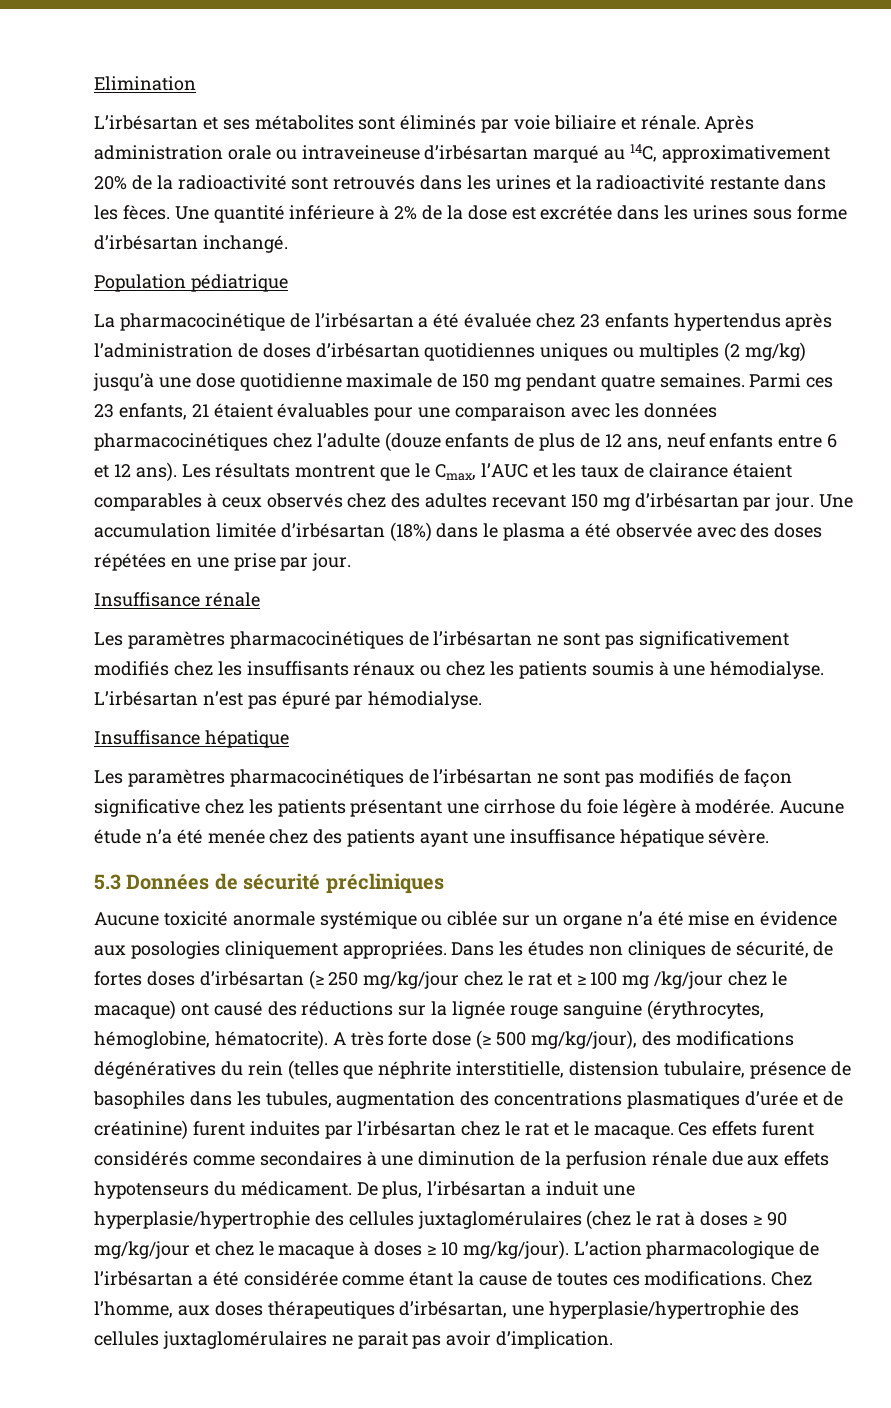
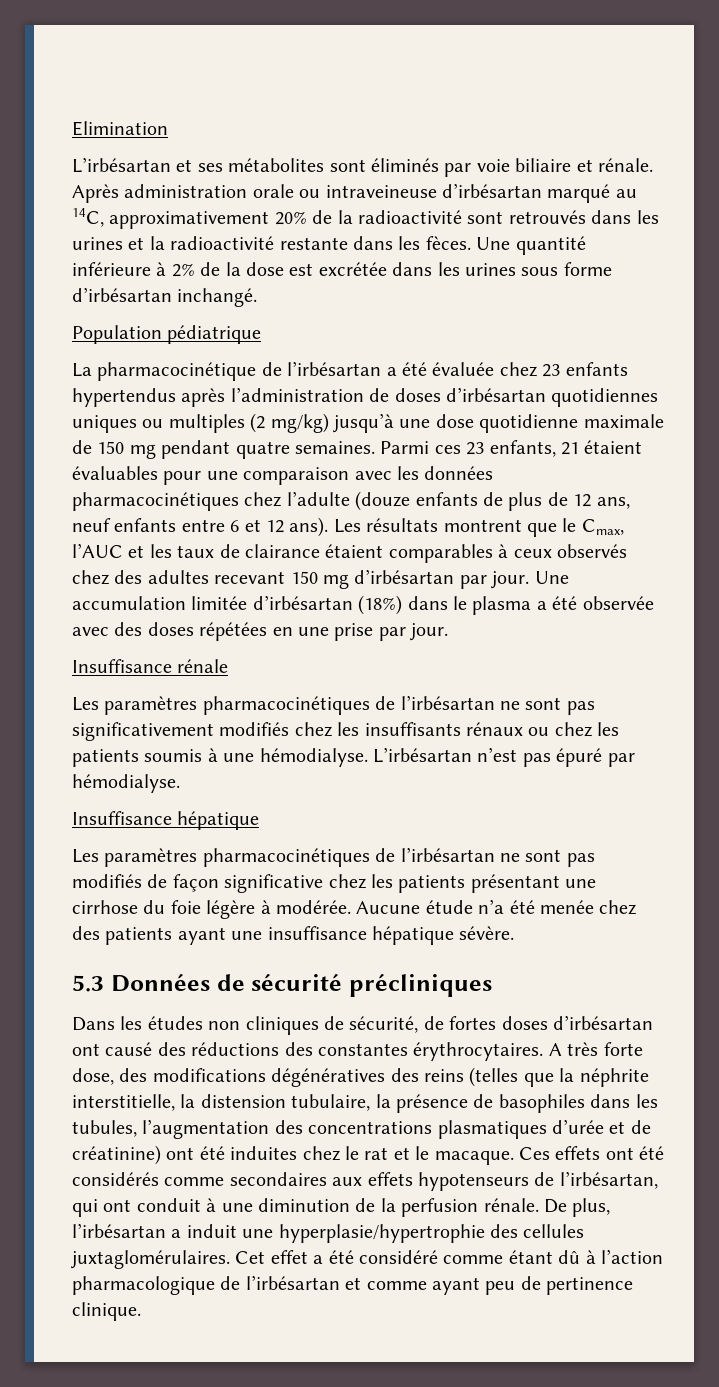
- Aucune toxicité anormale systémique ou ciblée sur un organe n’a été mise en évidence aux posologies cliniquement appropriées. Dans les études non cliniques de sécurité, de fortes doses d’irbésartan (≥ 250 mg/kg/jour chez le rat et ≥ 100 mg /kg/jour chez le macaque) ont causé des réductions sur la lignée rouge sanguine (érythrocytes, hémoglobine, hématocrite). A très forte dose (≥ 500 mg/kg/jour), des modifications dégénératives du rein (telles que néphrite interstitielle, distension tubulaire, présence de basophiles dans les tubules, augmentation des concentrations plasmatiques d’urée et de créatinine) furent induites par l’irbésartan chez le rat et le macaque.
+ Dans les études non cliniques de sécurité, de fortes doses d’irbésartan ont causé des réductions des constantes érythrocytaires. A très forte dose, des modifications dégénératives des reins (telles que la néphrite interstitielle, la distension tubulaire, la présence de basophiles dans les tubules, l’augmentation des concentrations plasmatiques d’urée et de créatinine) ont été induites chez le rat et le macaque.
- Ces effets furent considérés comme secondaires à une diminution de la perfusion rénale due aux effets hypotenseurs du médicament.
+ Ces effets ont été considérés comme secondaires aux effets hypotenseurs de l’irbésartan, qui ont conduit à une diminution de la perfusion rénale.
- De plus, l’irbésartan a induit une hyperplasie/hypertrophie des cellules juxtaglomérulaires (chez le rat à doses ≥ 90 mg/kg/jour et chez le macaque à doses ≥ 10 mg/kg/jour). L’action pharmacologique de l’irbésartan a été considérée comme étant la cause de toutes ces modifications. Chez l’homme, aux doses thérapeutiques d’irbésartan, une hyperplasie/hypertrophie des cellules juxtaglomérulaires ne parait pas avoir d’implication.
+ De plus, l’irbésartan a induit une hyperplasie/hypertrophie des cellules juxtaglomérulaires. Cet effet a été considéré comme étant dû à l’action pharmacologique de l’irbésartan et comme ayant peu de pertinence clinique.

